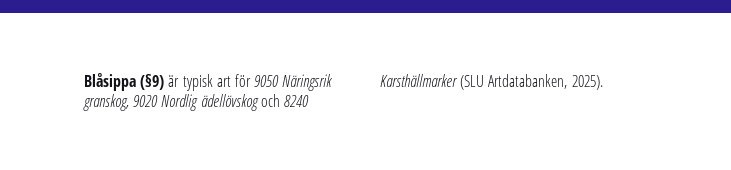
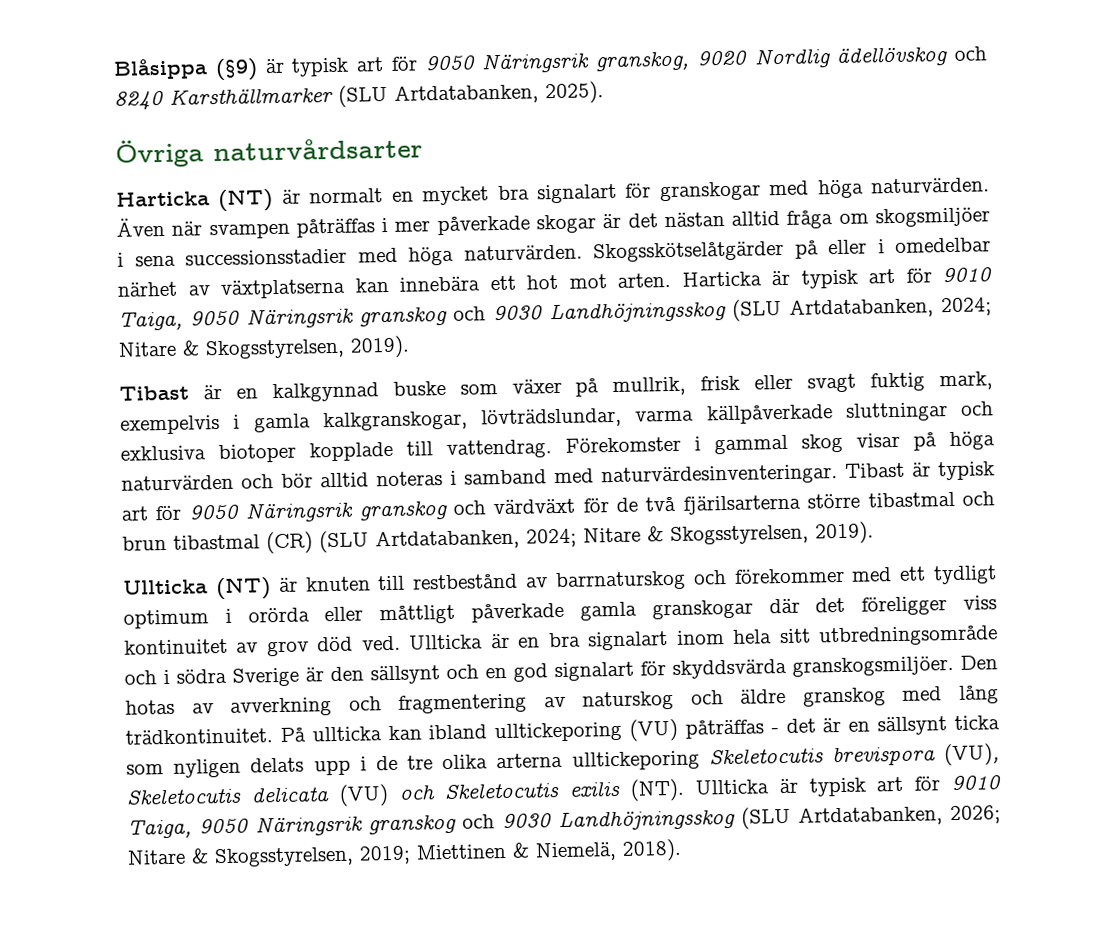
+ Övriga naturvårdsarter
+ Harticka (NT) är normalt en mycket bra signalart för granskogar med höga naturvärden. Även när svampen påträffas i mer påverkade skogar är det nästan alltid fråga om skogsmiljöer i sena successionsstadier med höga naturvärden. Skogsskötselåtgärder på eller i omedelbar närhet av växtplatserna kan innebära ett hot mot arten. Harticka är typisk art för 9010 Taiga, 9050 Näringsrik granskog och 9030 Landhöjningsskog (SLU Artdatabanken, 2024; Nitare & Skogsstyrelsen, 2019).
+ Tibast är en kalkgynnad buske som växer på mullrik, frisk eller svagt fuktig mark, exempelvis i gamla kalkgranskogar, lövträdslundar, varma källpåverkade sluttningar och exklusiva biotoper kopplade till vattendrag. Förekomster i gammal skog visar på höga naturvärden och bör alltid noteras i samband med naturvärdesinventeringar. Tibast är typisk art för 9050 Näringsrik granskog och värdväxt för de två fjärilsarterna större tibastmal och brun tibastmal (CR) (SLU Artdatabanken, 2024; Nitare & Skogsstyrelsen, 2019).
+ Ullticka (NT) är knuten till restbestånd av barrnaturskog och förekommer med ett tydligt optimum i orörda eller måttligt påverkade gamla granskogar där det föreligger viss kontinuitet av grov död ved. Ullticka är en bra signalart inom hela sitt utbredningsområde och i södra Sverige är den sällsynt och en god signalart för skyddsvärda granskogsmiljöer. Den hotas av avverkning och fragmentering av naturskog och äldre granskog med lång trädkontinuitet. På ullticka kan ibland ulltickeporing (VU) påträffas - det är en sällsynt ticka som nyligen delats upp i de tre olika arterna ulltickeporing Skeletocutis brevispora (VU), Skeletocutis delicata (VU) och Skeletocutis exilis (NT). Ullticka är typisk art för 9010 Taiga, 9050 Näringsrik granskog och 9030 Landhöjningsskog (SLU Artdatabanken, 2026; Nitare & Skogsstyrelsen, 2019; Miettinen & Niemelä, 2018).

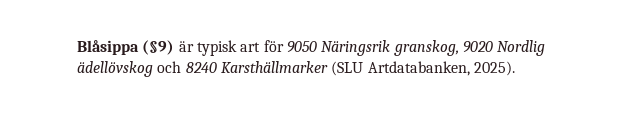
- Övriga naturvårdsarter
- Harticka (NT) är normalt en mycket bra signalart för granskogar med höga naturvärden. Även när svampen påträffas i mer påverkade skogar är det nästan alltid fråga om skogsmiljöer i sena successionsstadier med höga naturvärden. Skogsskötselåtgärder på eller i omedelbar närhet av växtplatserna kan innebära ett hot mot arten. Harticka är typisk art för 9010 Taiga, 9050 Näringsrik granskog och 9030 Landhöjningsskog (SLU Artdatabanken, 2024; Nitare & Skogsstyrelsen, 2019).
- Tibast är en kalkgynnad buske som växer på mullrik, frisk eller svagt fuktig mark, exempelvis i gamla kalkgranskogar, lövträdslundar, varma källpåverkade sluttningar och exklusiva biotoper kopplade till vattendrag. Förekomster i gammal skog visar på höga naturvärden och bör alltid noteras i samband med naturvärdesinventeringar. Tibast är typisk art för 9050 Näringsrik granskog och värdväxt för de två fjärilsarterna större tibastmal och brun tibastmal (CR) (SLU Artdatabanken, 2024; Nitare & Skogsstyrelsen, 2019).
- Ullticka (NT) är knuten till restbestånd av barrnaturskog och förekommer med ett tydligt optimum i orörda eller måttligt påverkade gamla granskogar där det föreligger viss kontinuitet av grov död ved. Ullticka är en bra signalart inom hela sitt utbredningsområde och i södra Sverige är den sällsynt och en god signalart för skyddsvärda granskogsmiljöer. Den hotas av avverkning och fragmentering av naturskog och äldre granskog med lång trädkontinuitet. På ullticka kan ibland ulltickeporing (VU) påträffas - det är en sällsynt ticka som nyligen delats upp i de tre olika arterna ulltickeporing Skeletocutis brevispora (VU), Skeletocutis delicata (VU) och Skeletocutis exilis (NT). Ullticka är typisk art för 9010 Taiga, 9050 Näringsrik granskog och 9030 Landhöjningsskog (SLU Artdatabanken, 2026; Nitare & Skogsstyrelsen, 2019; Miettinen & Niemelä, 2018).

